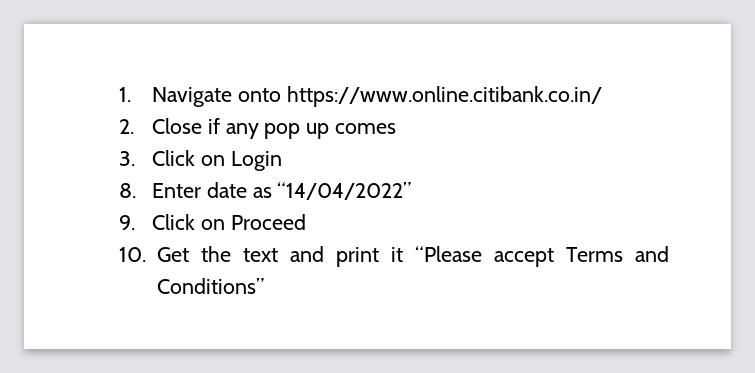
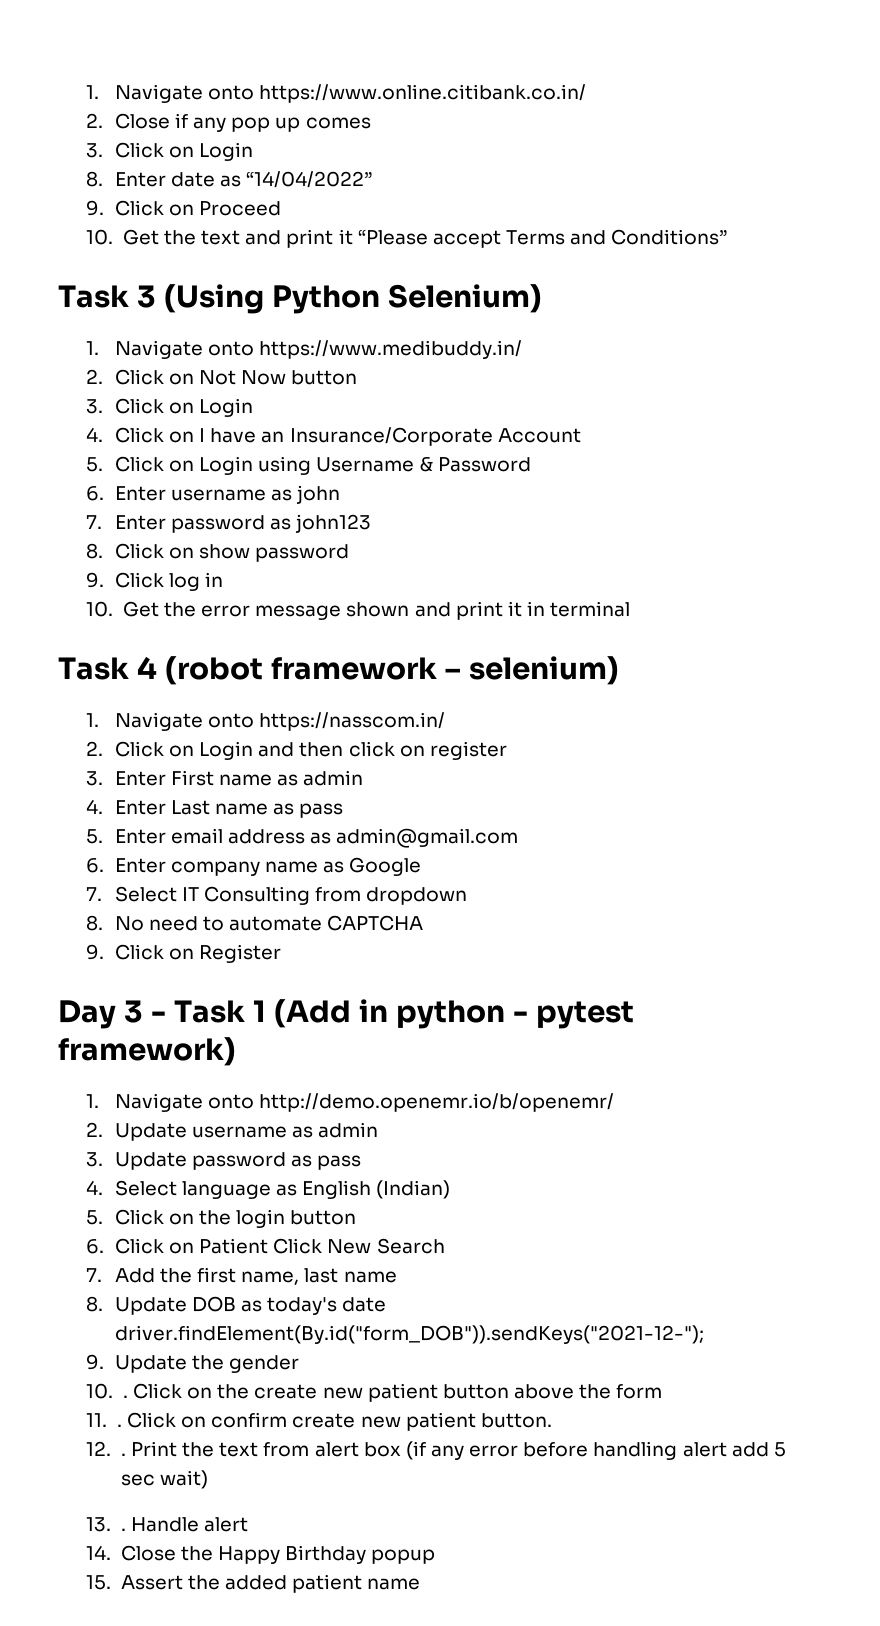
+ Task 3 (Using Python Selenium)
+ 1. Navigate onto https://www.medibuddy.in/
+ 2. Click on Not Now button
+ 3. Click on Login
+ 4. Click on I have an Insurance/Corporate Account
+ 5. Click on Login using Username & Password
+ 6. Enter username as john
+ 7. Enter password as john123
+ 8. Click on show password
+ 9. Click log in
+ 10. Get the error message shown and print it in terminal
+ Task 4 (robot framework – selenium)
+ 1. Navigate onto https://nasscom.in/
+ 2. Click on Login and then click on register
+ 3. Enter First name as admin
+ 4. Enter Last name as pass
+ 5. Enter email address as admin@gmail.com
+ 6. Enter company name as Google
+ 7. Select IT Consulting from dropdown
+ 8. No need to automate CAPTCHA
+ 9. Click on Register
+ Day 3 - Task 1 (Add in python - pytest framework)
+ 1. Navigate onto http://demo.openemr.io/b/openemr/
+ 2. Update username as admin
+ 3. Update password as pass
+ 4. Select language as English (Indian)
+ 5. Click on the login button
+ 6. Click on Patient Click New Search
+ 7. Add the first name, last name
+ 8. Update DOB as today's date driver.findElement(By.id("form_DOB")).sendKeys("2021-12-");
+ 9. Update the gender
+ 10. . Click on the create new patient button above the form
+ 11. . Click on confirm create new patient button.
+ 12. . Print the text from alert box (if any error before handling alert add 5 sec wait)
+ 13. . Handle alert
+ 14. Close the Happy Birthday popup
+ 15. Assert the added patient name

